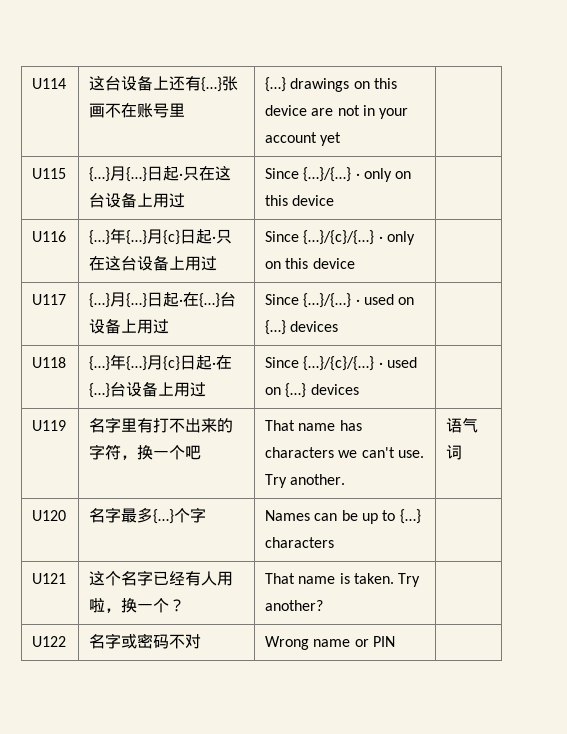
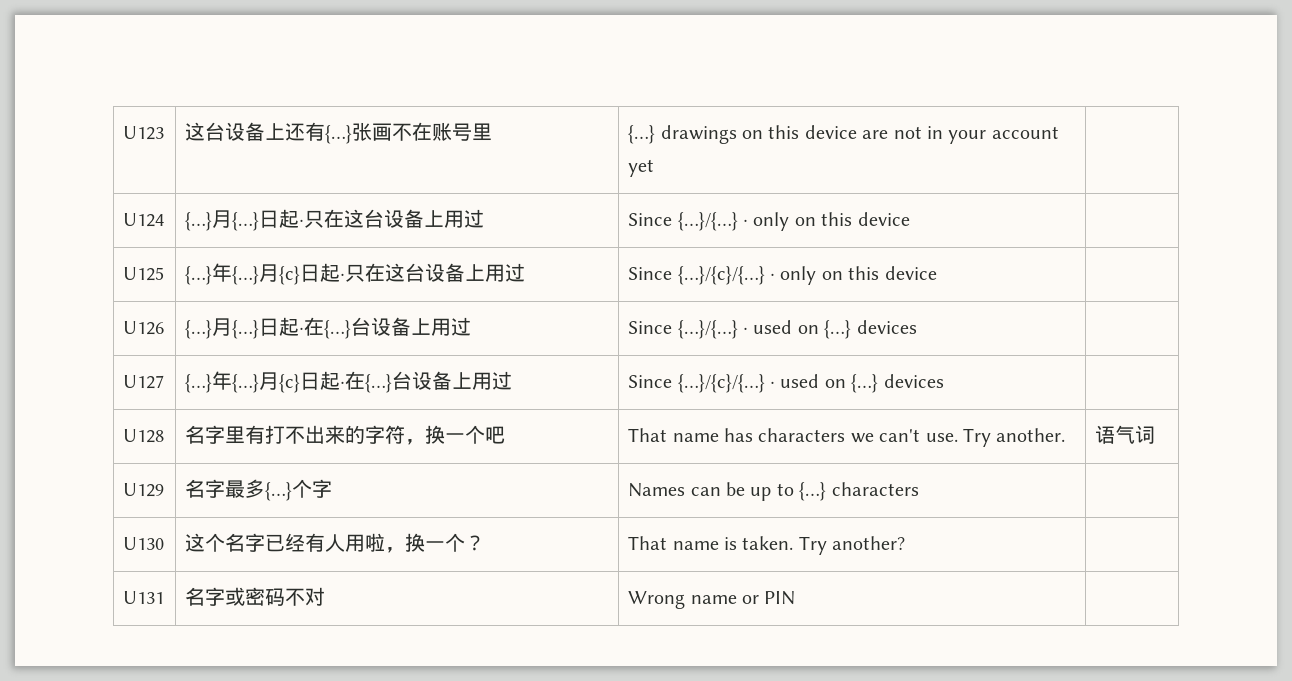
- U114 | 这台设备上还有{…}张画不在账号里 | {…} drawings on this device are not in your account yet |
+ U123 | 这台设备上还有{…}张画不在账号里 | {…} drawings on this device are not in your account yet |
- U115 | {…}月{…}日起·只在这台设备上用过 | Since {…}/{…} · only on this device |
+ U124 | {…}月{…}日起·只在这台设备上用过 | Since {…}/{…} · only on this device |
- U116 | {…}年{…}月{c}日起·只在这台设备上用过 | Since {…}/{c}/{…} · only on this device |
+ U125 | {…}年{…}月{c}日起·只在这台设备上用过 | Since {…}/{c}/{…} · only on this device |
- U117 | {…}月{…}日起·在{…}台设备上用过 | Since {…}/{…} · used on {…} devices |
+ U126 | {…}月{…}日起·在{…}台设备上用过 | Since {…}/{…} · used on {…} devices |
- U118 | {…}年{…}月{c}日起·在{…}台设备上用过 | Since {…}/{c}/{…} · used on {…} devices |
+ U127 | {…}年{…}月{c}日起·在{…}台设备上用过 | Since {…}/{c}/{…} · used on {…} devices |
- U119 | 名字里有打不出来的字符，换一个吧 | That name has characters we can't use. Try another. | 语气词
+ U128 | 名字里有打不出来的字符，换一个吧 | That name has characters we can't use. Try another. | 语气词
- U120 | 名字最多{…}个字 | Names can be up to {…} characters |
+ U129 | 名字最多{…}个字 | Names can be up to {…} characters |
- U121 | 这个名字已经有人用啦，换一个？ | That name is taken. Try another? |
+ U130 | 这个名字已经有人用啦，换一个？ | That name is taken. Try another? |
- U122 | 名字或密码不对 | Wrong name or PIN |
+ U131 | 名字或密码不对 | Wrong name or PIN |

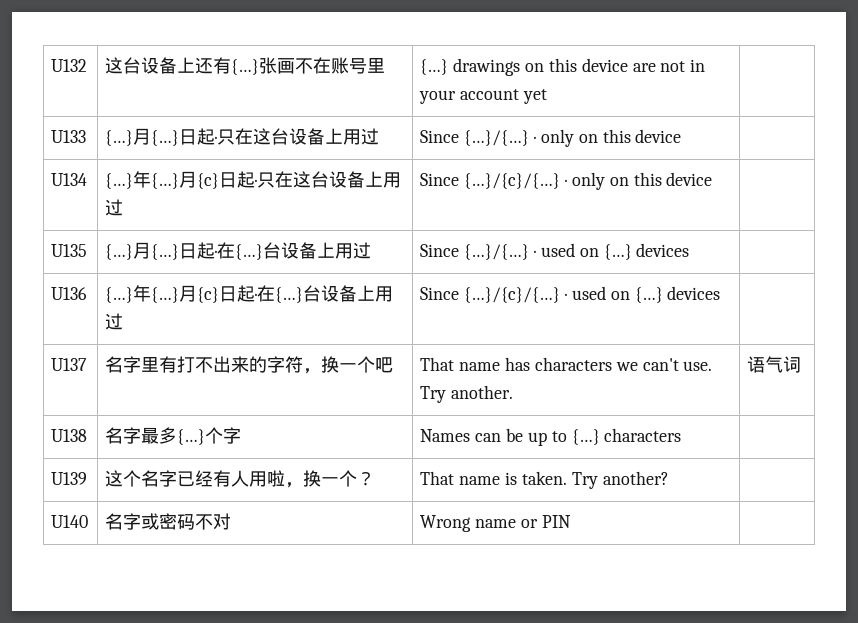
- U123 | 这台设备上还有{…}张画不在账号里 | {…} drawings on this device are not in your account yet |
+ U132 | 这台设备上还有{…}张画不在账号里 | {…} drawings on this device are not in your account yet |
- U124 | {…}月{…}日起·只在这台设备上用过 | Since {…}/{…} · only on this device |
+ U133 | {…}月{…}日起·只在这台设备上用过 | Since {…}/{…} · only on this device |
- U125 | {…}年{…}月{c}日起·只在这台设备上用过 | Since {…}/{c}/{…} · only on this device |
+ U134 | {…}年{…}月{c}日起·只在这台设备上用过 | Since {…}/{c}/{…} · only on this device |
- U126 | {…}月{…}日起·在{…}台设备上用过 | Since {…}/{…} · used on {…} devices |
+ U135 | {…}月{…}日起·在{…}台设备上用过 | Since {…}/{…} · used on {…} devices |
- U127 | {…}年{…}月{c}日起·在{…}台设备上用过 | Since {…}/{c}/{…} · used on {…} devices |
+ U136 | {…}年{…}月{c}日起·在{…}台设备上用过 | Since {…}/{c}/{…} · used on {…} devices |
- U128 | 名字里有打不出来的字符，换一个吧 | That name has characters we can't use. Try another. | 语气词
+ U137 | 名字里有打不出来的字符，换一个吧 | That name has characters we can't use. Try another. | 语气词
- U129 | 名字最多{…}个字 | Names can be up to {…} characters |
+ U138 | 名字最多{…}个字 | Names can be up to {…} characters |
- U130 | 这个名字已经有人用啦，换一个？ | That name is taken. Try another? |
+ U139 | 这个名字已经有人用啦，换一个？ | That name is taken. Try another? |
- U131 | 名字或密码不对 | Wrong name or PIN |
+ U140 | 名字或密码不对 | Wrong name or PIN |

